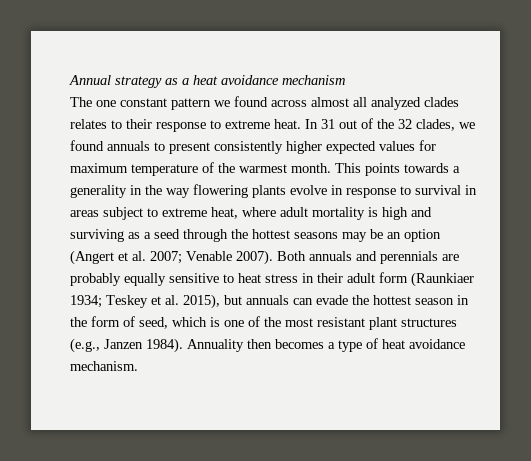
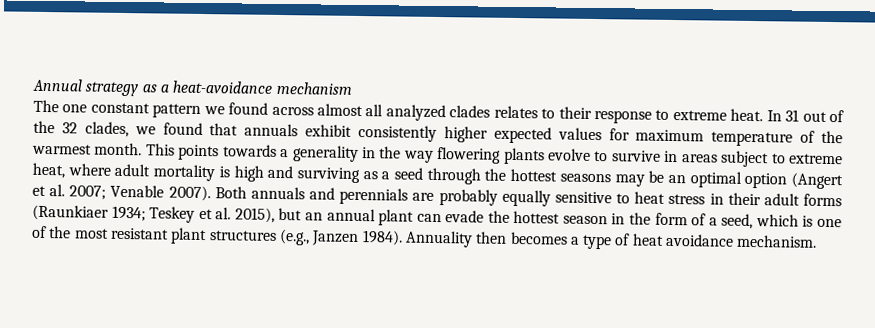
- Annual strategy as a heat avoidance mechanism
+ Annual strategy as a heat-avoidance mechanism
- In 31 out of the 32 clades, we found annuals to present consistently higher expected values for maximum temperature of the warmest month.
+ In 31 out of the 32 clades, we found that annuals exhibit consistently higher expected values for maximum temperature of the warmest month.
- This points towards a generality in the way flowering plants evolve in response to survival in areas subject to extreme heat, where adult mortality is high and surviving as a seed through the hottest seasons may be an option (Angert et al. 2007; Venable 2007).
+ This points towards a generality in the way flowering plants evolve to survive in areas subject to extreme heat, where adult mortality is high and surviving as a seed through the hottest seasons may be an optimal option (Angert et al. 2007; Venable 2007).
- Both annuals and perennials are probably equally sensitive to heat stress in their adult form (Raunkiaer 1934; Teskey et al. 2015), but annuals can evade the hottest season in the form of seed, which is one of the most resistant plant structures (e.g., Janzen 1984).
+ Both annuals and perennials are probably equally sensitive to heat stress in their adult forms (Raunkiaer 1934; Teskey et al. 2015), but an annual plant can evade the hottest season in the form of a seed, which is one of the most resistant plant structures (e.g., Janzen 1984).

